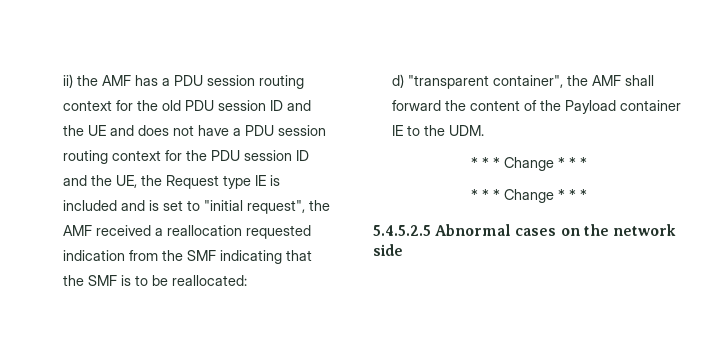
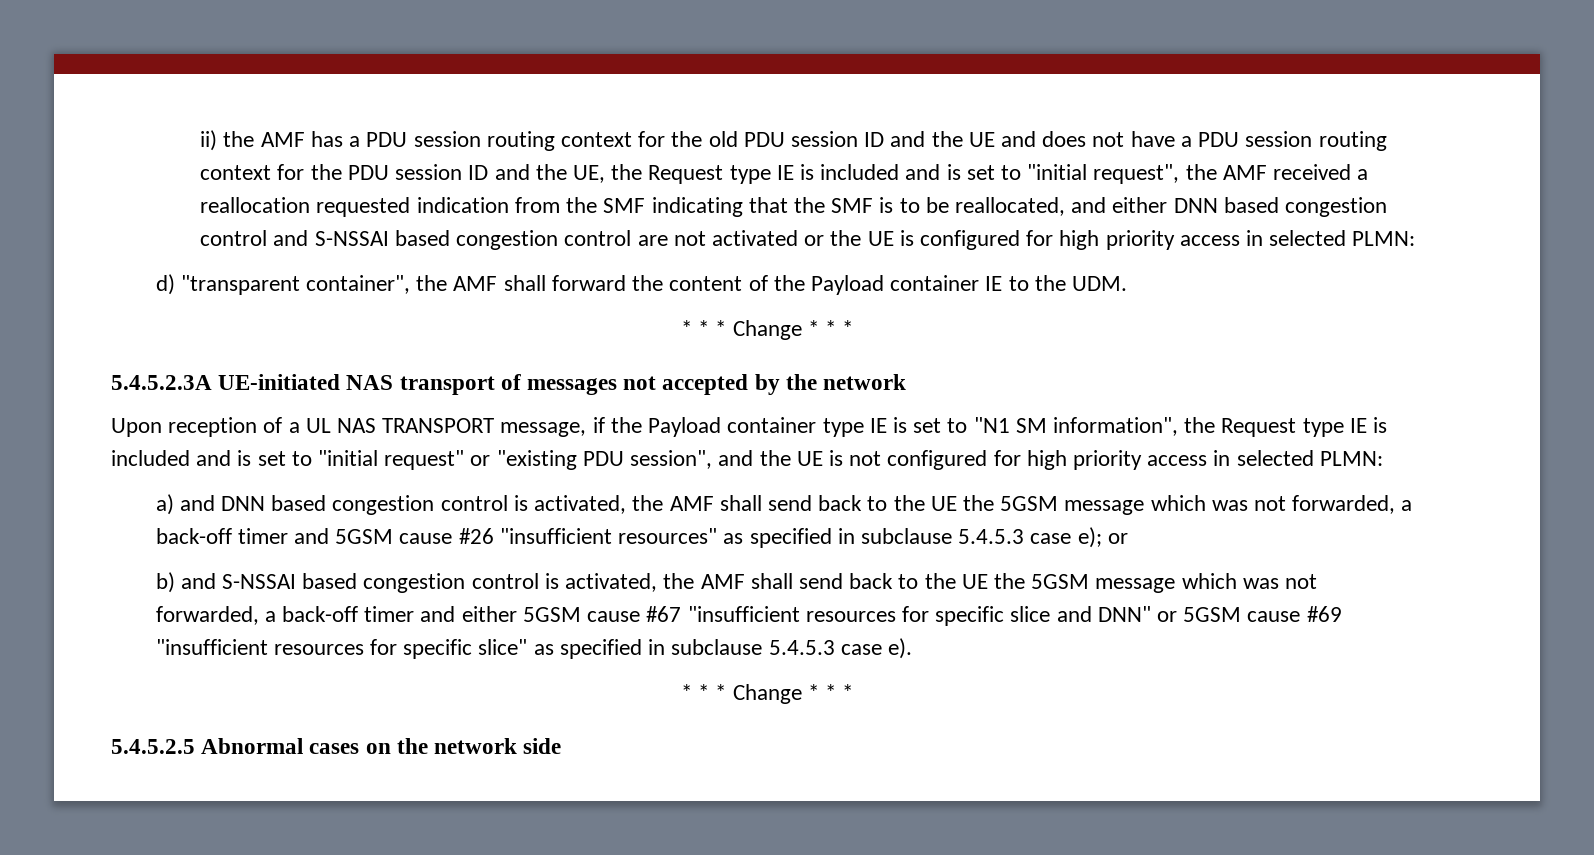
- ii) the AMF has a PDU session routing context for the old PDU session ID and the UE and does not have a PDU session routing context for the PDU session ID and the UE, the Request type IE is included and is set to "initial request", the AMF received a reallocation requested indication from the SMF indicating that the SMF is to be reallocated:
+ ii) the AMF has a PDU session routing context for the old PDU session ID and the UE and does not have a PDU session routing context for the PDU session ID and the UE, the Request type IE is included and is set to "initial request", the AMF received a reallocation requested indication from the SMF indicating that the SMF is to be reallocated, and either DNN based congestion control and S-NSSAI based congestion control are not activated or the UE is configured for high priority access in selected PLMN:
+ 5.4.5.2.3A UE-initiated NAS transport of messages not accepted by the network
+ Upon reception of a UL NAS TRANSPORT message, if the Payload container type IE is set to "N1 SM information", the Request type IE is included and is set to "initial request" or "existing PDU session", and the UE is not configured for high priority access in selected PLMN:
+ a) and DNN based congestion control is activated, the AMF shall send back to the UE the 5GSM message which was not forwarded, a back-off timer and 5GSM cause #26 "insufficient resources" as specified in subclause 5.4.5.3 case e); or
+ b) and S-NSSAI based congestion control is activated, the AMF shall send back to the UE the 5GSM message which was not forwarded, a back-off timer and either 5GSM cause #67 "insufficient resources for specific slice and DNN" or 5GSM cause #69 "insufficient resources for specific slice" as specified in subclause 5.4.5.3 case e).

